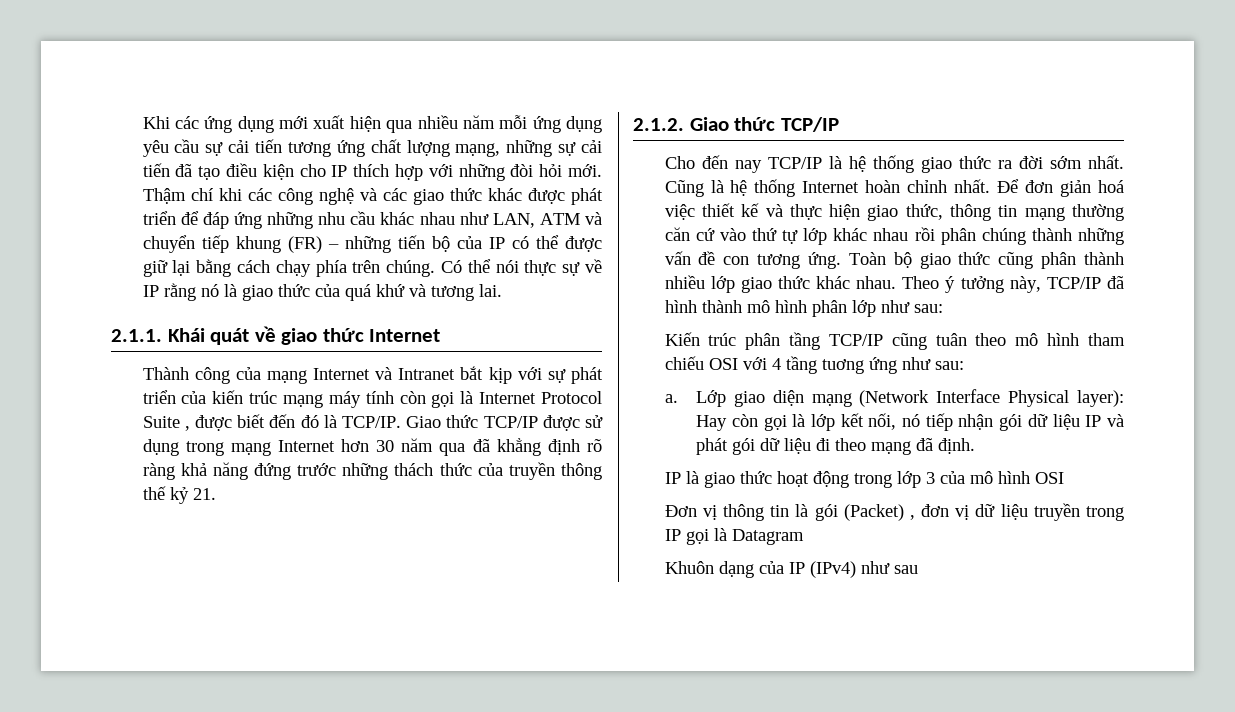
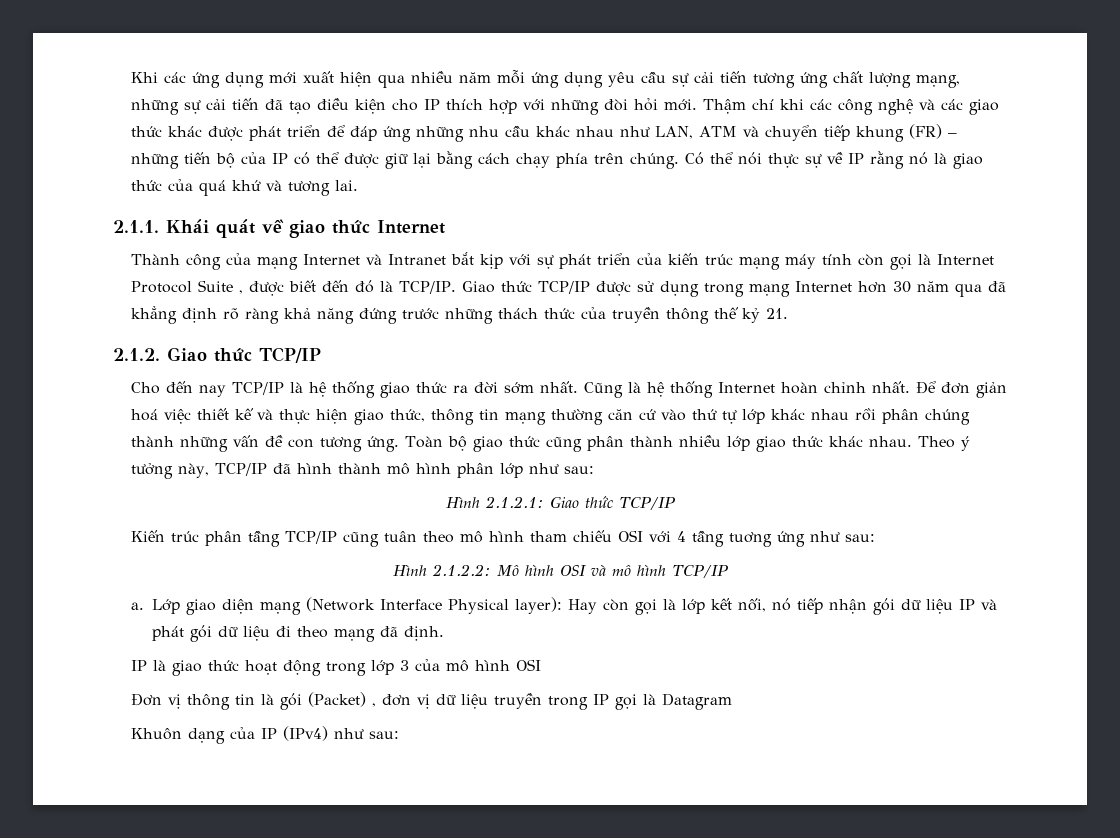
+ Hình 2.1.2.1: Giao thức TCP/IP
+ Hình 2.1.2.2: Mô hình OSI và mô hình TCP/IP
- Khuôn dạng của IP (IPv4) như sau
+ Khuôn dạng của IP (IPv4) như sau:

